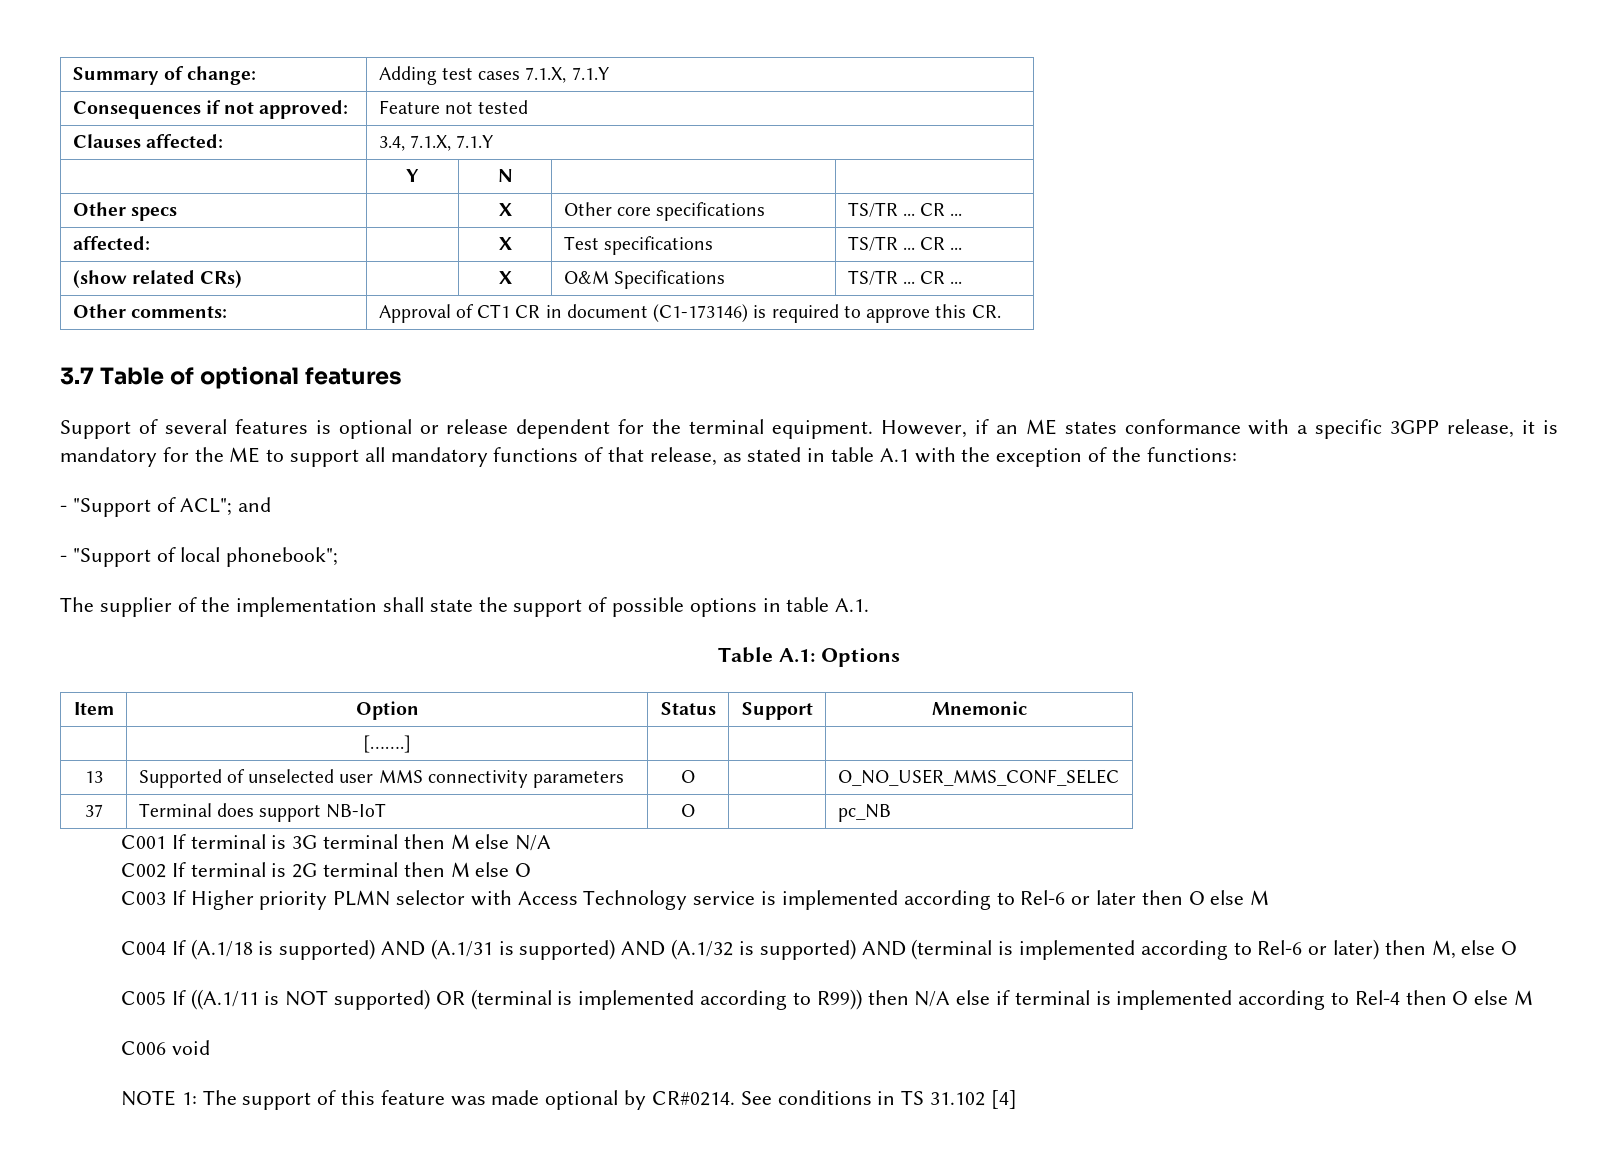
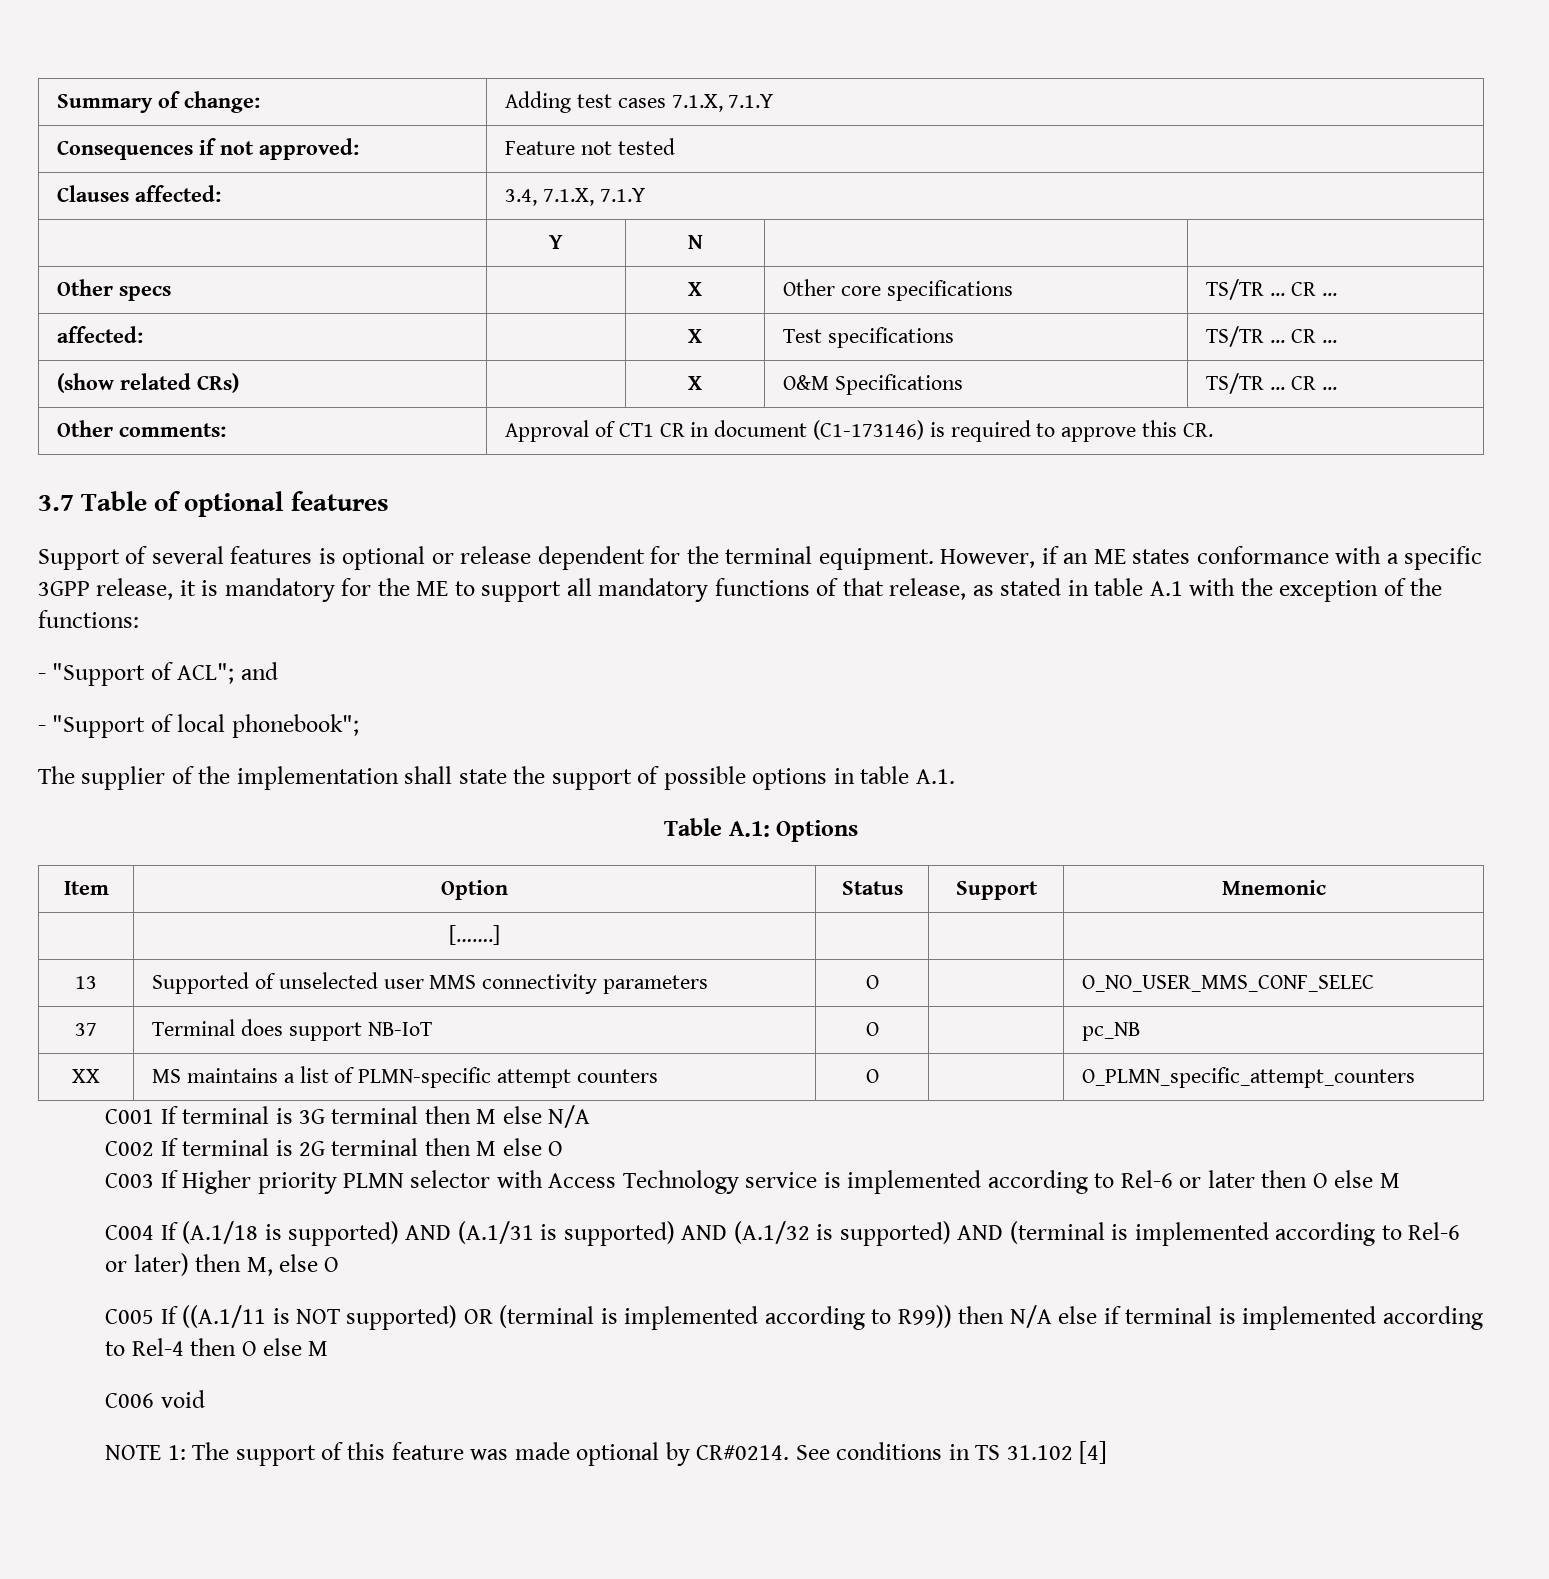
+ XX | MS maintains a list of PLMN-specific attempt counters | O | | O_PLMN_specific_attempt_counters

